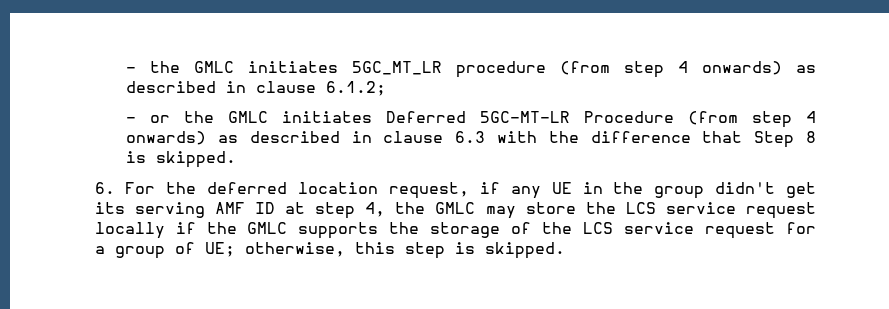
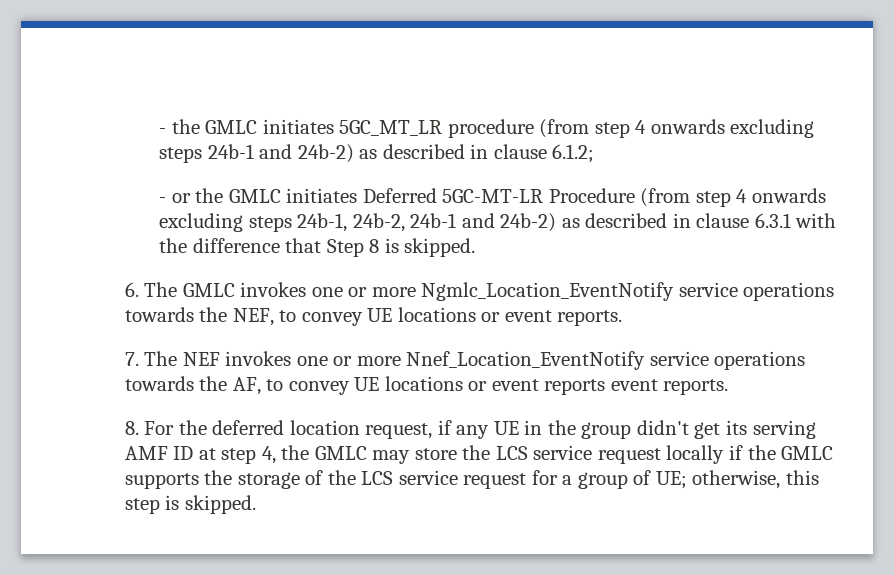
- - the GMLC initiates 5GC_MT_LR procedure (from step 4 onwards) as described in clause 6.1.2;
+ - the GMLC initiates 5GC_MT_LR procedure (from step 4 onwards excluding steps 24b-1 and 24b-2) as described in clause 6.1.2;
- - or the GMLC initiates Deferred 5GC-MT-LR Procedure (from step 4 onwards) as described in clause 6.3 with the difference that Step 8 is skipped.
+ - or the GMLC initiates Deferred 5GC-MT-LR Procedure (from step 4 onwards excluding steps 24b-1, 24b-2, 24b-1 and 24b-2) as described in clause 6.3.1 with the difference that Step 8 is skipped.
- 6. For the deferred location request, if any UE in the group didn't get its serving AMF ID at step 4, the GMLC may store the LCS service request locally if the GMLC supports the storage of the LCS service request for a group of UE; otherwise, this step is skipped.
+ 6. The GMLC invokes one or more Ngmlc_Location_EventNotify service operations towards the NEF, to convey UE locations or event reports.
+ 7. The NEF invokes one or more Nnef_Location_EventNotify service operations towards the AF, to convey UE locations or event reports event reports.
+ 8. For the deferred location request, if any UE in the group didn't get its serving AMF ID at step 4, the GMLC may store the LCS service request locally if the GMLC supports the storage of the LCS service request for a group of UE; otherwise, this step is skipped.

